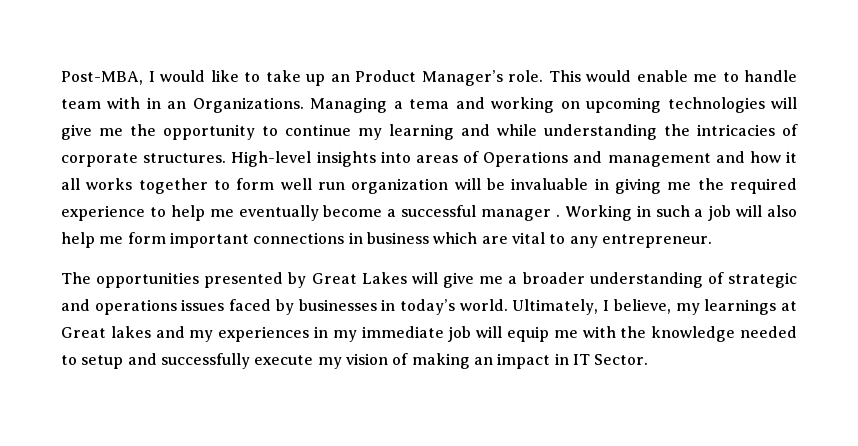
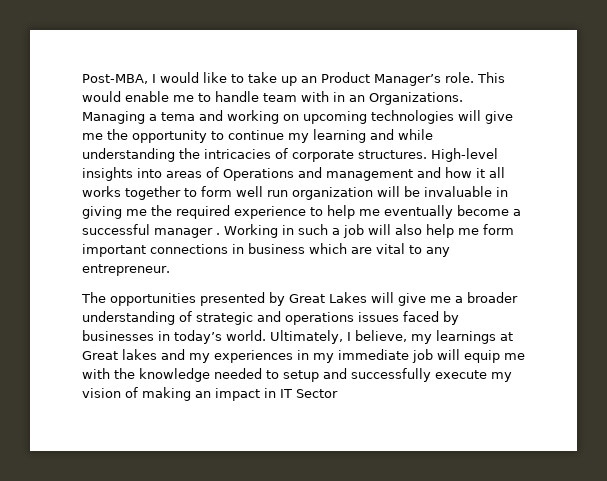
- Ultimately, I believe, my learnings at Great lakes and my experiences in my immediate job will equip me with the knowledge needed to setup and successfully execute my vision of making an impact in IT Sector.
+ Ultimately, I believe, my learnings at Great lakes and my experiences in my immediate job will equip me with the knowledge needed to setup and successfully execute my vision of making an impact in IT Sector

